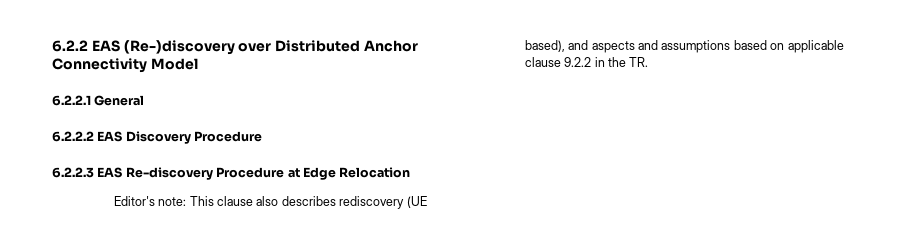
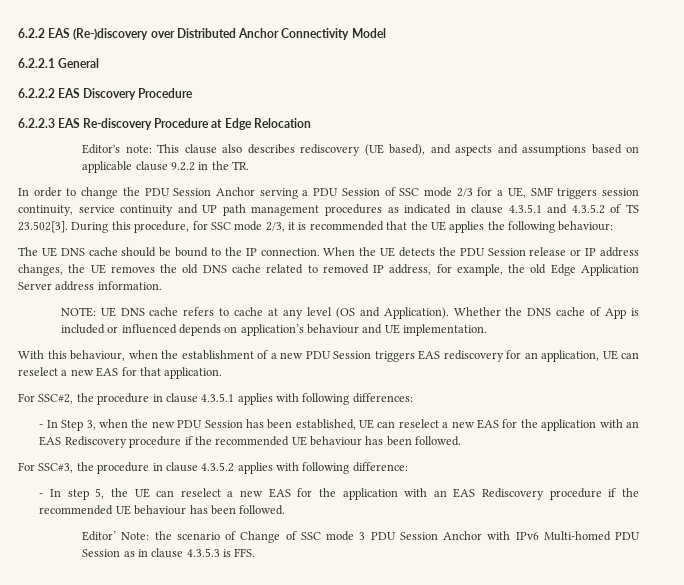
+ In order to change the PDU Session Anchor serving a PDU Session of SSC mode 2/3 for a UE, SMF triggers session continuity, service continuity and UP path management procedures as indicated in clause 4.3.5.1 and 4.3.5.2 of TS 23.502[3]. During this procedure, for SSC mode 2/3, it is recommended that the UE applies the following behaviour:
+ The UE DNS cache should be bound to the IP connection. When the UE detects the PDU Session release or IP address changes, the UE removes the old DNS cache related to removed IP address, for example, the old Edge Application Server address information.
+ NOTE: UE DNS cache refers to cache at any level (OS and Application). Whether the DNS cache of App is included or influenced depends on application’s behaviour and UE implementation.
+ With this behaviour, when the establishment of a new PDU Session triggers EAS rediscovery for an application, UE can reselect a new EAS for that application.
+ For SSC#2, the procedure in clause 4.3.5.1 applies with following differences:
+ - In Step 3, when the new PDU Session has been established, UE can reselect a new EAS for the application with an EAS Rediscovery procedure if the recommended UE behaviour has been followed.
+ For SSC#3, the procedure in clause 4.3.5.2 applies with following difference:
+ - In step 5, the UE can reselect a new EAS for the application with an EAS Rediscovery procedure if the recommended UE behaviour has been followed.
+ Editor’ Note: the scenario of Change of SSC mode 3 PDU Session Anchor with IPv6 Multi-homed PDU Session as in clause 4.3.5.3 is FFS.

